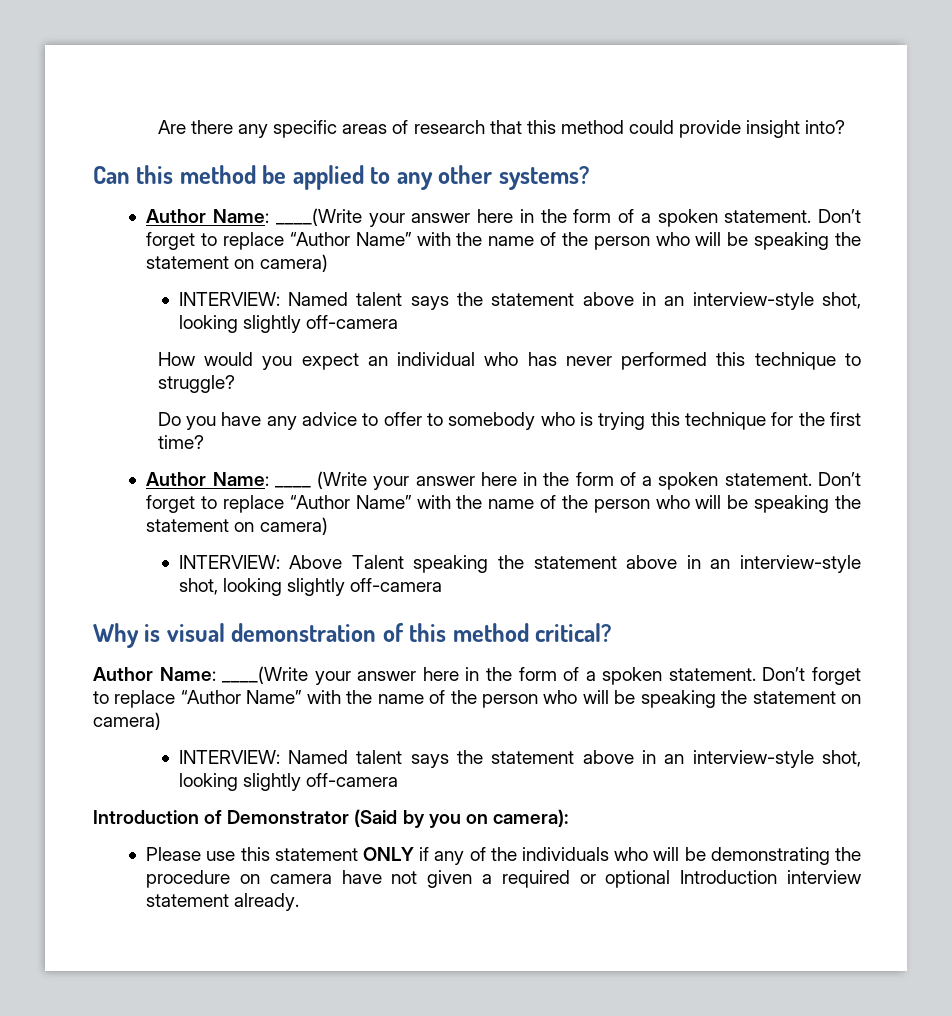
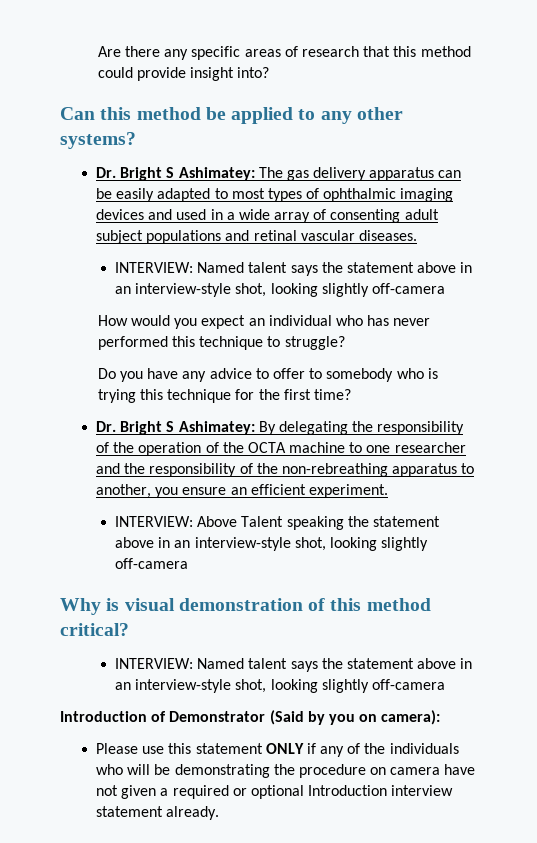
  Can this method be applied to any other systems?
- Author Name: ____(Write your answer here in the form of a spoken statement. Don’t forget to replace “Author Name” with the name of the person who will be speaking the statement on camera)
+ Dr. Bright S Ashimatey: The gas delivery apparatus can be easily adapted to most types of ophthalmic imaging devices and used in a wide array of consenting adult subject populations and retinal vascular diseases.
- Author Name: ____ (Write your answer here in the form of a spoken statement. Don’t forget to replace “Author Name” with the name of the person who will be speaking the statement on camera)
+ Dr. Bright S Ashimatey: By delegating the responsibility of the operation of the OCTA machine to one researcher and the responsibility of the non-rebreathing apparatus to another, you ensure an efficient experiment.
  Why is visual demonstration of this method critical?
- Author Name: ____(Write your answer here in the form of a spoken statement. Don’t forget to replace “Author Name” with the name of the person who will be speaking the statement on camera)

